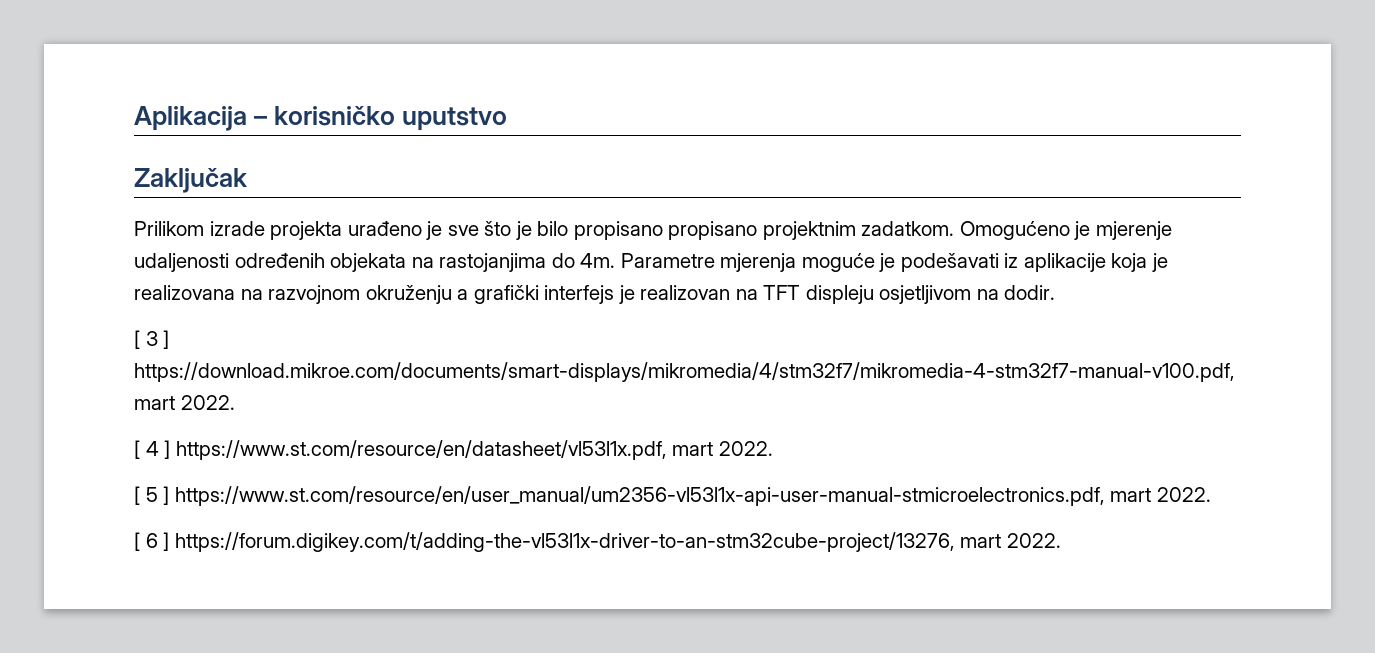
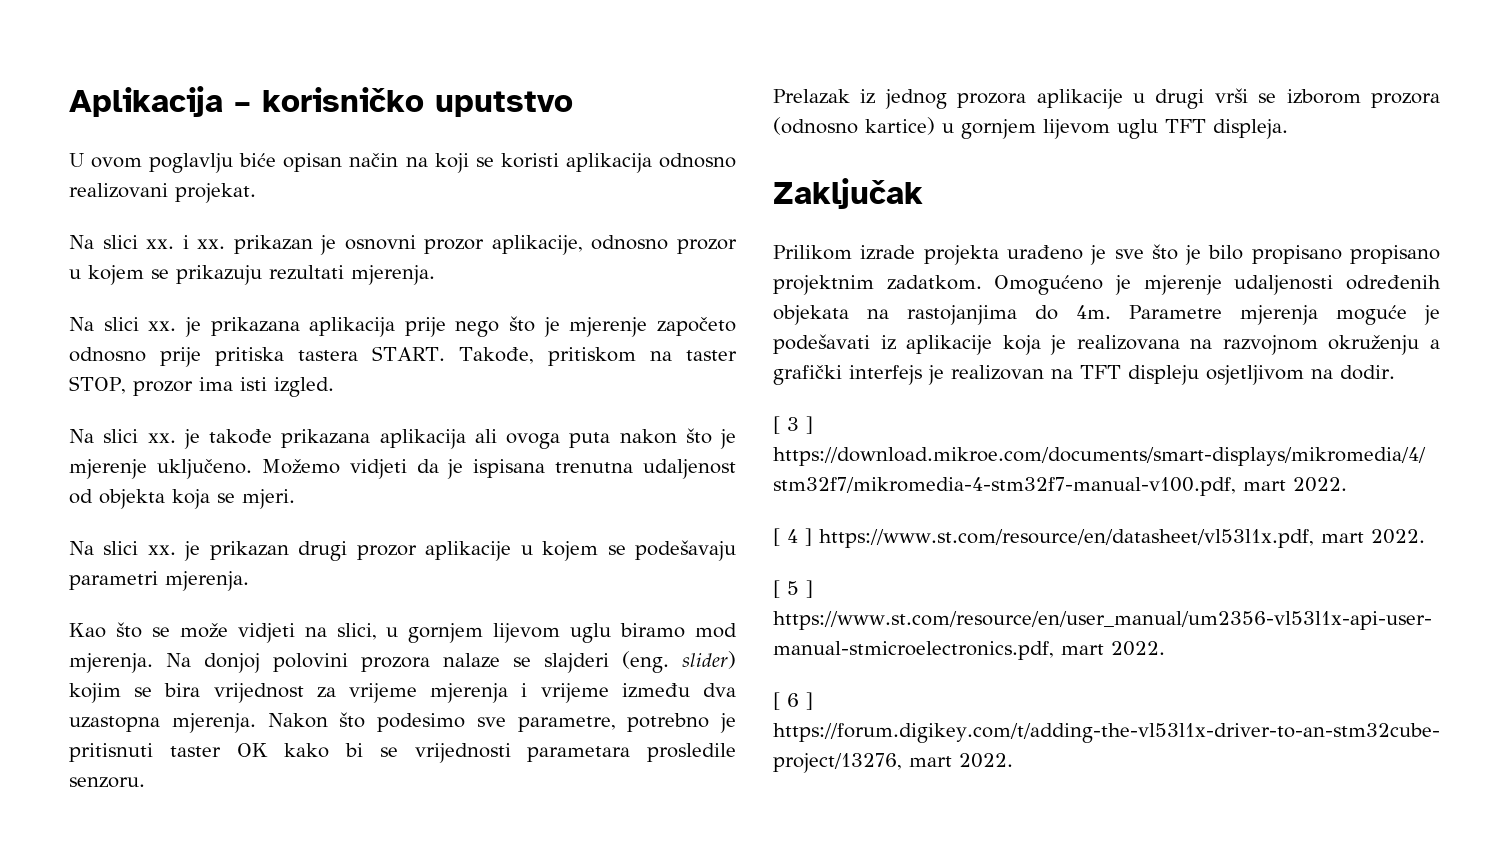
+ U ovom poglavlju biće opisan način na koji se koristi aplikacija odnosno realizovani projekat.
+ Na slici xx. i xx. prikazan je osnovni prozor aplikacije, odnosno prozor u kojem se prikazuju rezultati mjerenja.
+ Na slici xx. je prikazana aplikacija prije nego što je mjerenje započeto odnosno prije pritiska tastera START. Takođe, pritiskom na taster STOP, prozor ima isti izgled.
+ Na slici xx. je takođe prikazana aplikacija ali ovoga puta nakon što je mjerenje uključeno. Možemo vidjeti da je ispisana trenutna udaljenost od objekta koja se mjeri.
+ Na slici xx. je prikazan drugi prozor aplikacije u kojem se podešavaju parametri mjerenja.
+ Kao što se može vidjeti na slici, u gornjem lijevom uglu biramo mod mjerenja. Na donjoj polovini prozora nalaze se slajderi (eng. slider) kojim se bira vrijednost za vrijeme mjerenja i vrijeme između dva uzastopna mjerenja. Nakon što podesimo sve parametre, potrebno je pritisnuti taster OK kako bi se vrijednosti parametara prosledile senzoru.
+ Prelazak iz jednog prozora aplikacije u drugi vrši se izborom prozora (odnosno kartice) u gornjem lijevom uglu TFT displeja.

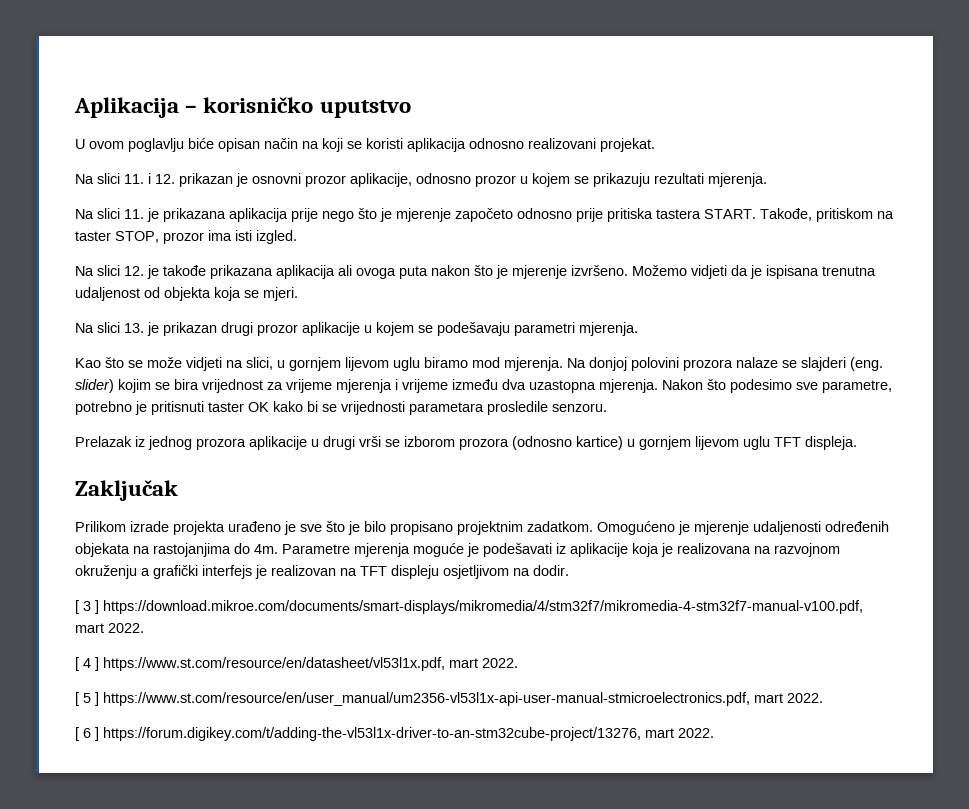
- Na slici xx. i xx. prikazan je osnovni prozor aplikacije, odnosno prozor u kojem se prikazuju rezultati mjerenja.
+ Na slici 11. i 12. prikazan je osnovni prozor aplikacije, odnosno prozor u kojem se prikazuju rezultati mjerenja.
- Na slici xx. je prikazana aplikacija prije nego što je mjerenje započeto odnosno prije pritiska tastera START.
+ Na slici 11. je prikazana aplikacija prije nego što je mjerenje započeto odnosno prije pritiska tastera START.
- Na slici xx. je takođe prikazana aplikacija ali ovoga puta nakon što je mjerenje uključeno.
+ Na slici 12. je takođe prikazana aplikacija ali ovoga puta nakon što je mjerenje izvršeno.
- Na slici xx. je prikazan drugi prozor aplikacije u kojem se podešavaju parametri mjerenja.
+ Na slici 13. je prikazan drugi prozor aplikacije u kojem se podešavaju parametri mjerenja.
- Prilikom izrade projekta urađeno je sve što je bilo propisano propisano projektnim zadatkom.
+ Prilikom izrade projekta urađeno je sve što je bilo propisano projektnim zadatkom.

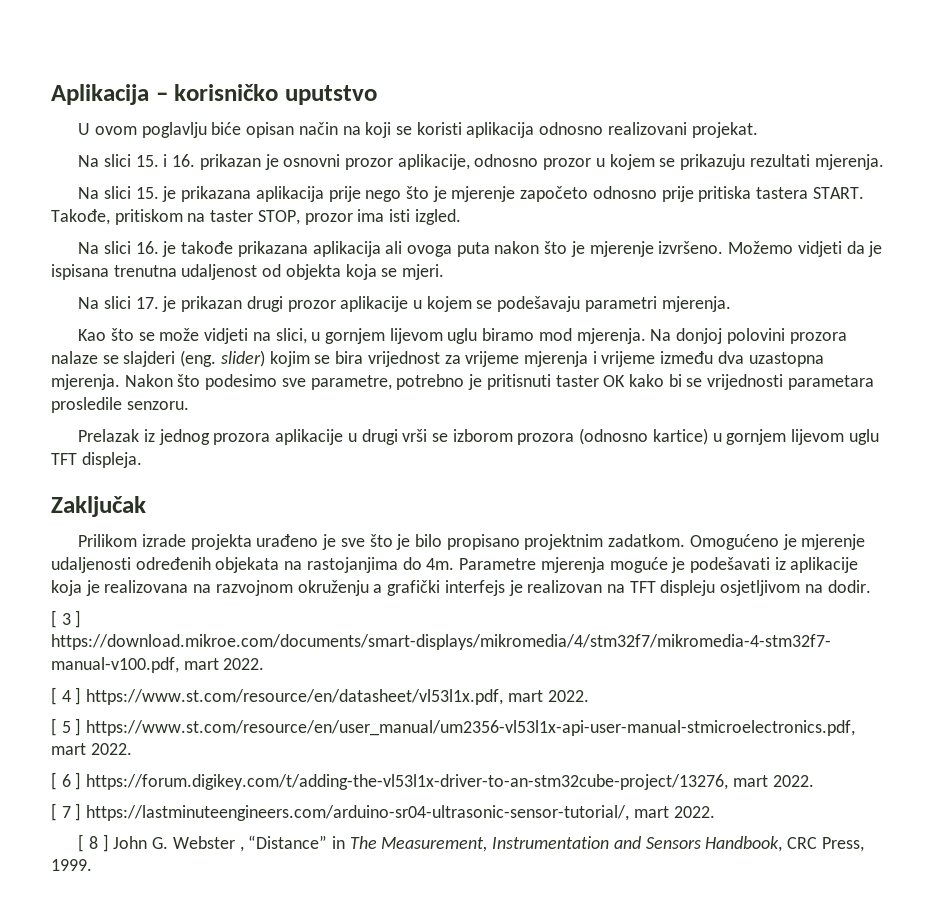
- Na slici 11. i 12. prikazan je osnovni prozor aplikacije, odnosno prozor u kojem se prikazuju rezultati mjerenja.
+ Na slici 15. i 16. prikazan je osnovni prozor aplikacije, odnosno prozor u kojem se prikazuju rezultati mjerenja.
- Na slici 11. je prikazana aplikacija prije nego što je mjerenje započeto odnosno prije pritiska tastera START.
+ Na slici 15. je prikazana aplikacija prije nego što je mjerenje započeto odnosno prije pritiska tastera START.
- Na slici 12. je takođe prikazana aplikacija ali ovoga puta nakon što je mjerenje izvršeno.
+ Na slici 16. je takođe prikazana aplikacija ali ovoga puta nakon što je mjerenje izvršeno.
- Na slici 13. je prikazan drugi prozor aplikacije u kojem se podešavaju parametri mjerenja.
+ Na slici 17. je prikazan drugi prozor aplikacije u kojem se podešavaju parametri mjerenja.
+ [ 7 ] https://lastminuteengineers.com/arduino-sr04-ultrasonic-sensor-tutorial/, mart 2022.
+ [ 8 ] John G. Webster , “Distance” in The Measurement, Instrumentation and Sensors Handbook, CRC Press, 1999.

